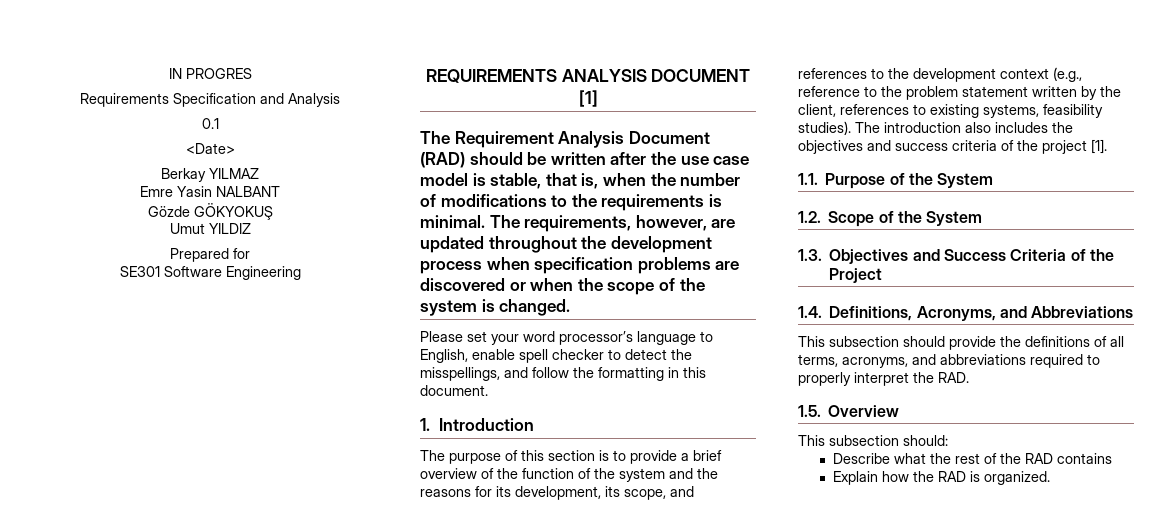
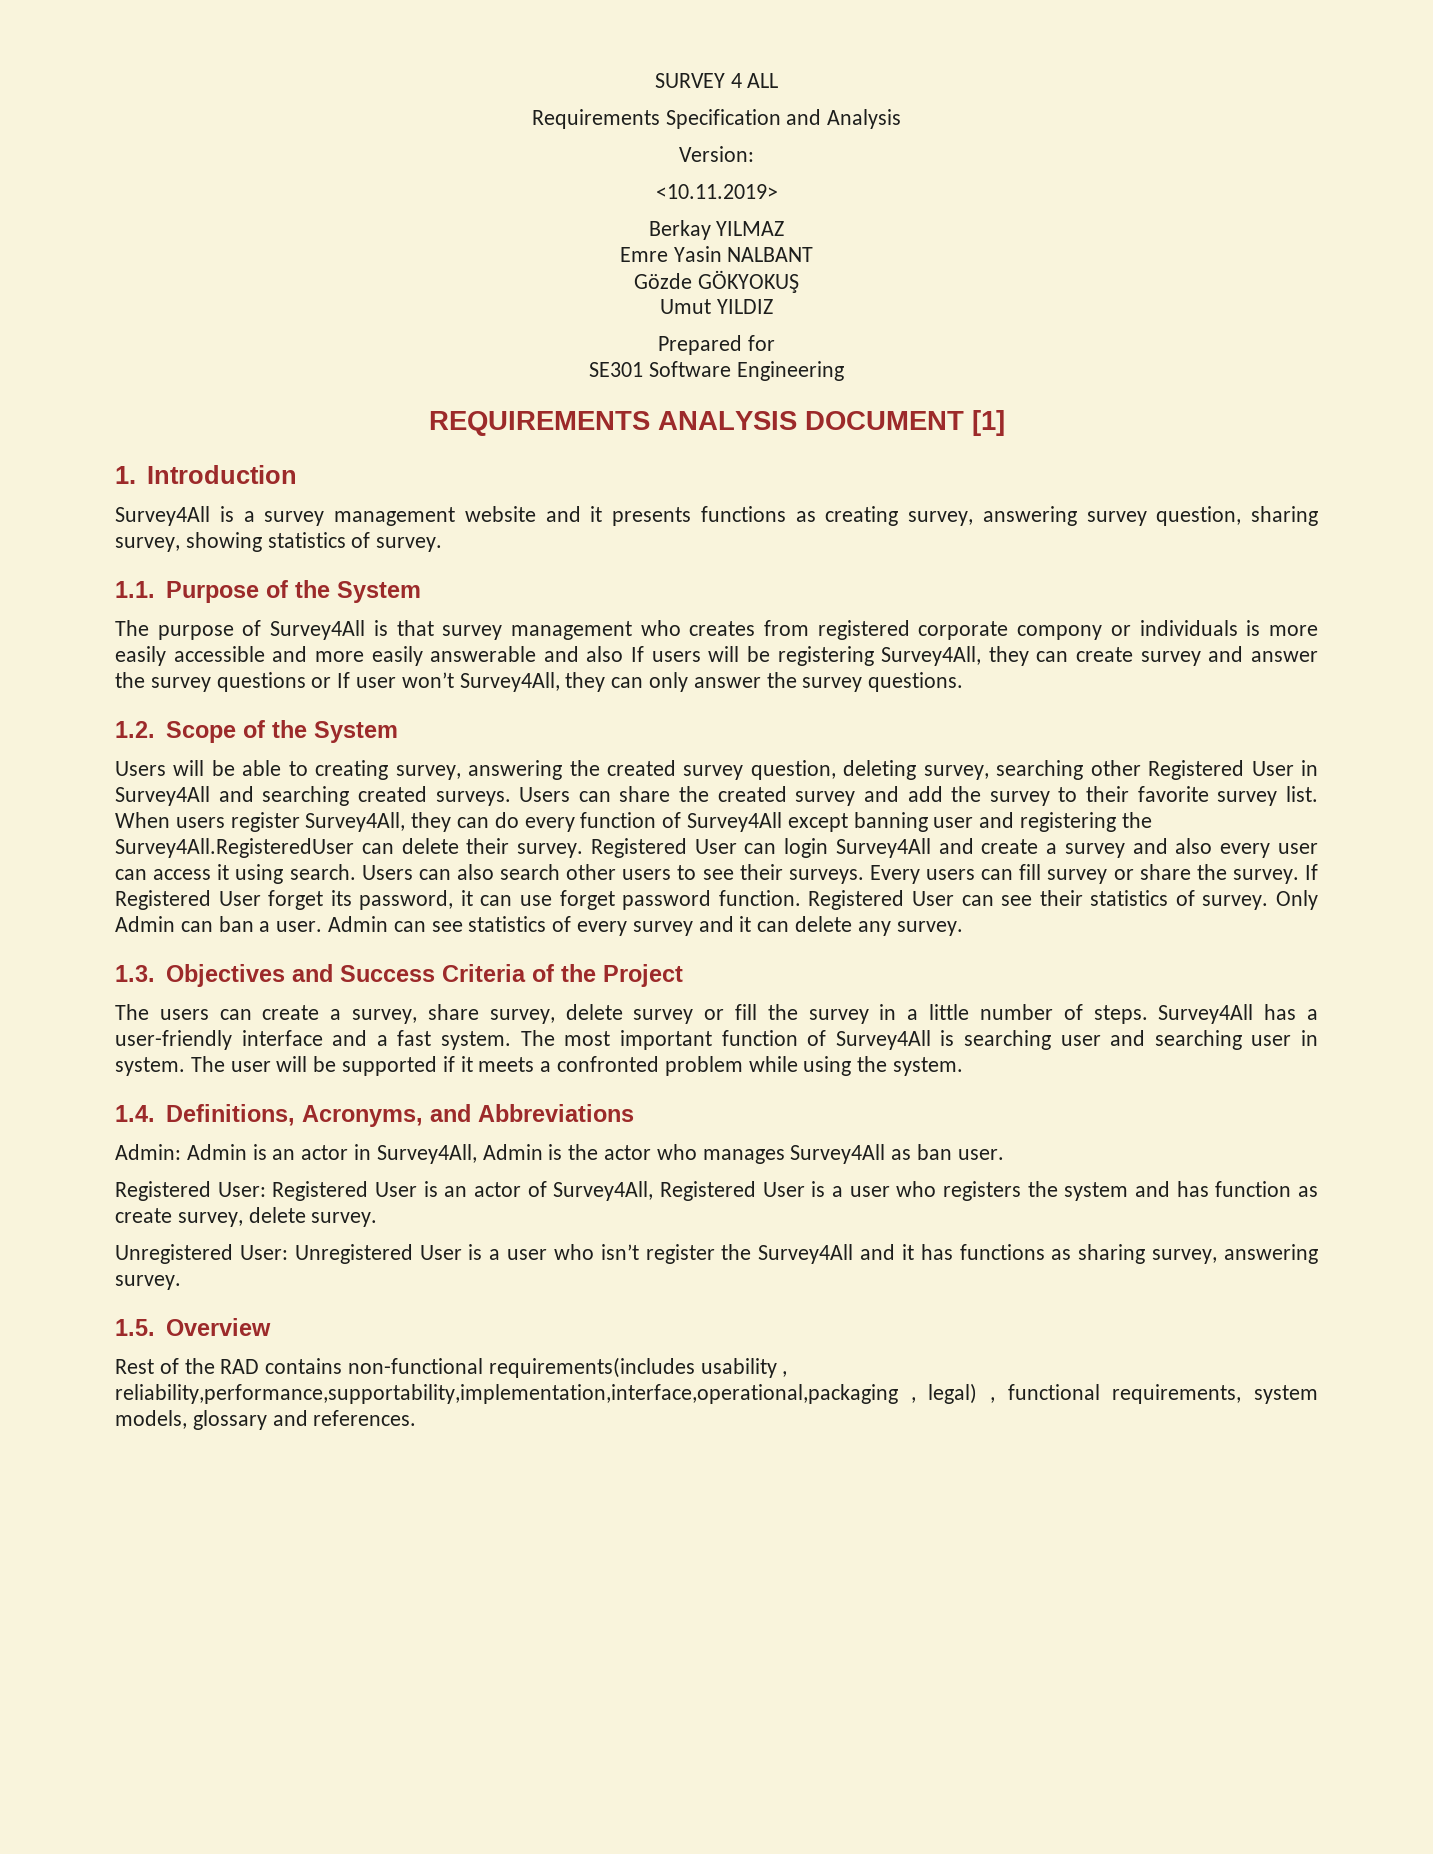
- IN PROGRES
+ SURVEY 4 ALL
- 0.1
- <Date>
+ Version:
+ <10.11.2019>
- The Requirement Analysis Document (RAD) should be written after the use case model is stable, that is, when the number of modifications to the requirements is minimal. The requirements, however, are updated throughout the development process when specification problems are discovered or when the scope of the system is changed.
- Please set your word processor’s language to English, enable spell checker to detect the misspellings, and follow the formatting in this document.
  1. Introduction
- The purpose of this section is to provide a brief overview of the function of the system and the reasons for its development, its scope, and references to the development context (e.g., reference to the problem statement written by the client, references to existing systems, feasibility studies). The introduction also includes the objectives and success criteria of the project [1].
+ Survey4All is a survey management website and it presents functions as creating survey, answering survey question, sharing survey, showing statistics of survey.
+ The purpose of Survey4All is that survey management who creates from registered corporate compony or individuals is more easily accessible and more easily answerable and also If users will be registering Survey4All, they can create survey and answer the survey questions or If user won’t Survey4All, they can only answer the survey questions.
+ Users will be able to creating survey, answering the created survey question, deleting survey, searching other Registered User in Survey4All and searching created surveys. Users can share the created survey and add the survey to their favorite survey list. When users register Survey4All, they can do every function of Survey4All except banning user and registering the Survey4All.RegisteredUser can delete their survey. Registered User can login Survey4All and create a survey and also every user can access it using search. Users can also search other users to see their surveys. Every users can fill survey or share the survey. If Registered User forget its password, it can use forget password function. Registered User can see their statistics of survey. Only Admin can ban a user. Admin can see statistics of every survey and it can delete any survey.
+ The users can create a survey, share survey, delete survey or fill the survey in a little number of steps. Survey4All has a user-friendly interface and a fast system. The most important function of Survey4All is searching user and searching user in system. The user will be supported if it meets a confronted problem while using the system.
- This subsection should provide the definitions of all terms, acronyms, and abbreviations required to properly interpret the RAD.
+ Admin: Admin is an actor in Survey4All, Admin is the actor who manages Survey4All as ban user.
+ Registered User: Registered User is an actor of Survey4All, Registered User is a user who registers the system and has function as create survey, delete survey.
+ Unregistered User: Unregistered User is a user who isn’t register the Survey4All and it has functions as sharing survey, answering survey.
  1.5. Overview
- This subsection should:
- Describe what the rest of the RAD contains
- Explain how the RAD is organized.
+ Rest of the RAD contains non-functional requirements(includes usability , reliability,performance,supportability,implementation,interface,operational,packaging , legal) , functional requirements, system models, glossary and references.

